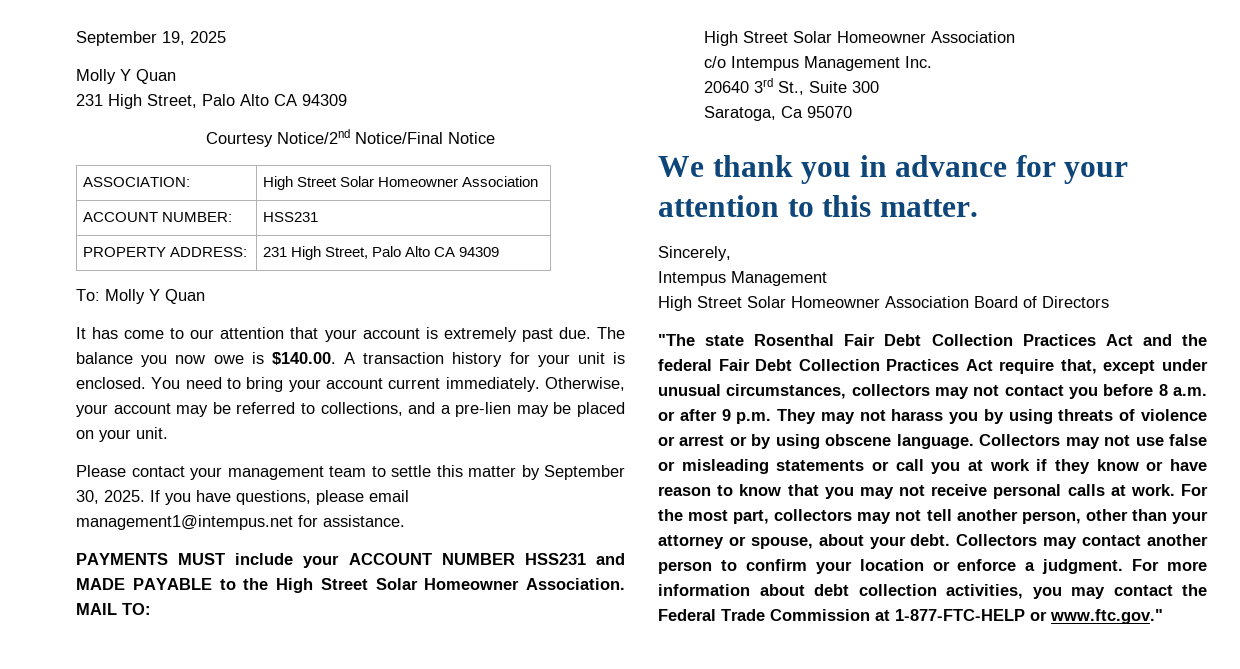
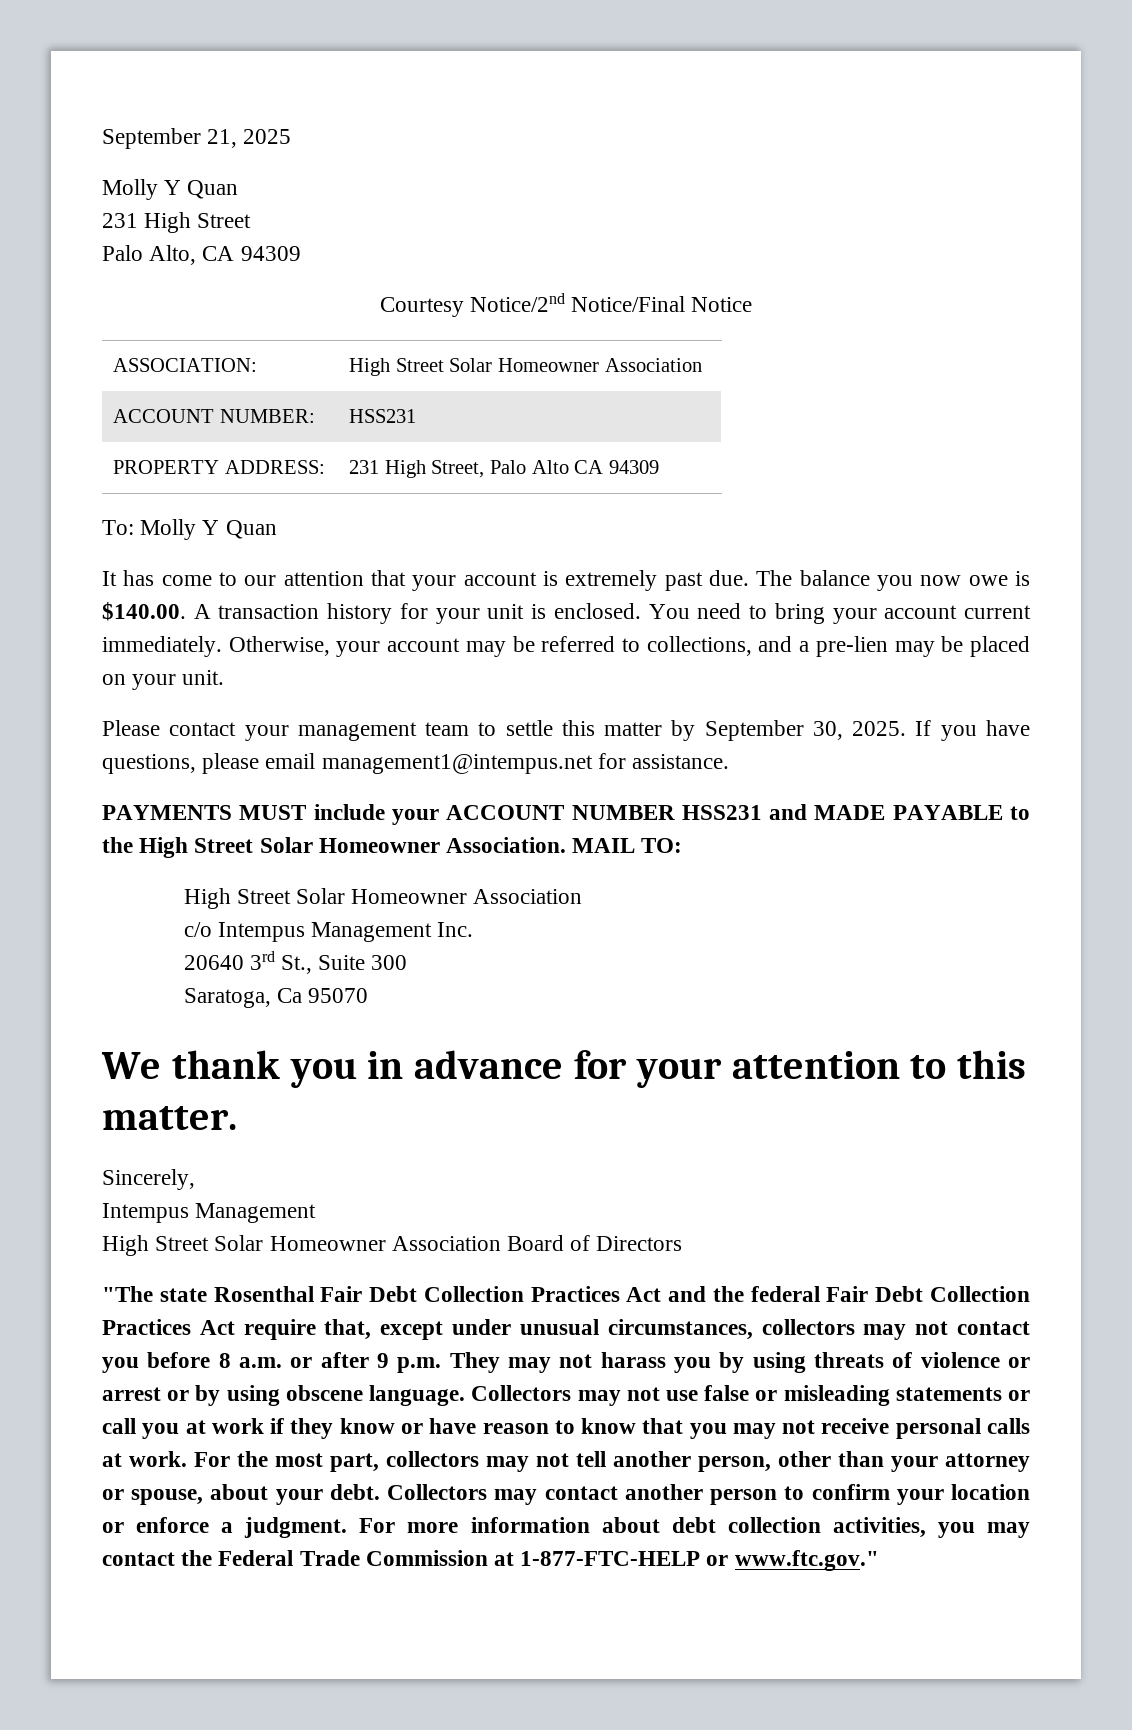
- September 19, 2025
+ September 21, 2025
  Molly Y Quan
- 231 High Street, Palo Alto CA 94309
+ 231 High Street
+ Palo Alto, CA 94309

